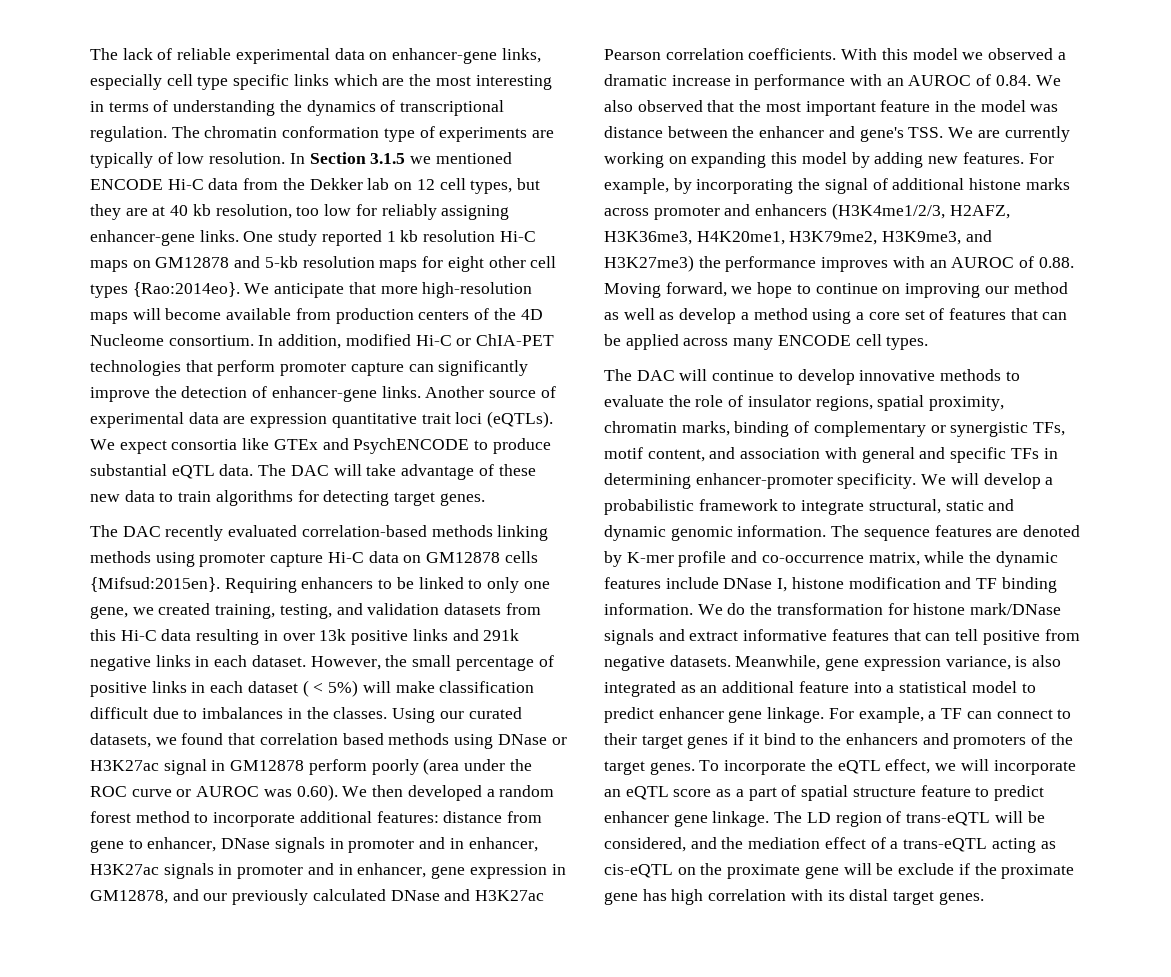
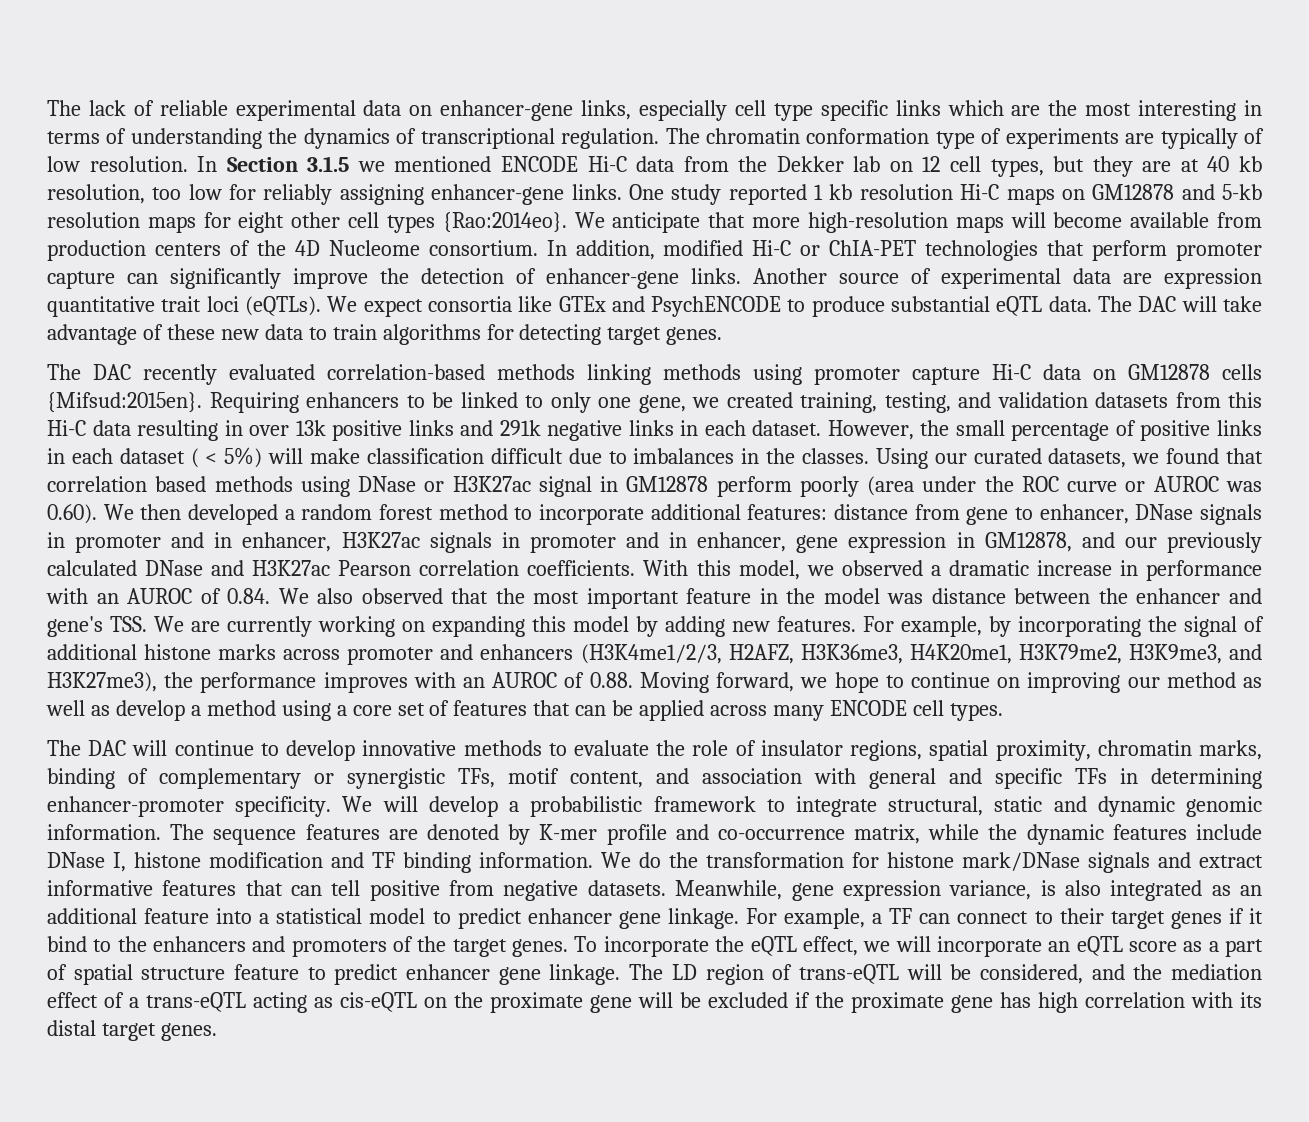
- With this model we observed a dramatic increase in performance with an AUROC of 0.84. We also observed that the most important feature in the model was distance between the enhancer and gene's TSS. We are currently working on expanding this model by adding new features.
+ With this model, we observed a dramatic increase in performance with an AUROC of 0.84. We also observed that the most important feature in the model was distance between the enhancer and gene's TSS. We are currently working on expanding this model by adding new features.
- For example, by incorporating the signal of additional histone marks across promoter and enhancers (H3K4me1/2/3, H2AFZ, H3K36me3, H4K20me1, H3K79me2, H3K9me3, and H3K27me3) the performance improves with an AUROC of 0.88. Moving forward, we hope to continue on improving our method as well as develop a method using a core set of features that can be applied across many ENCODE cell types.
+ For example, by incorporating the signal of additional histone marks across promoter and enhancers (H3K4me1/2/3, H2AFZ, H3K36me3, H4K20me1, H3K79me2, H3K9me3, and H3K27me3), the performance improves with an AUROC of 0.88. Moving forward, we hope to continue on improving our method as well as develop a method using a core set of features that can be applied across many ENCODE cell types.
- The LD region of trans-eQTL will be considered, and the mediation effect of a trans-eQTL acting as cis-eQTL on the proximate gene will be exclude if the proximate gene has high correlation with its distal target genes.
+ The LD region of trans-eQTL will be considered, and the mediation effect of a trans-eQTL acting as cis-eQTL on the proximate gene will be excluded if the proximate gene has high correlation with its distal target genes.

